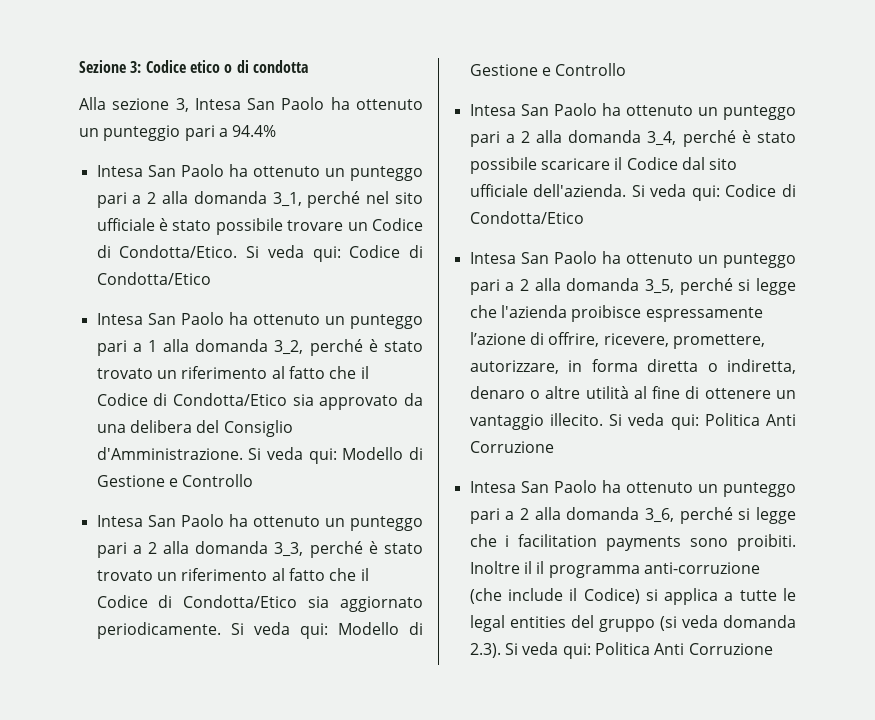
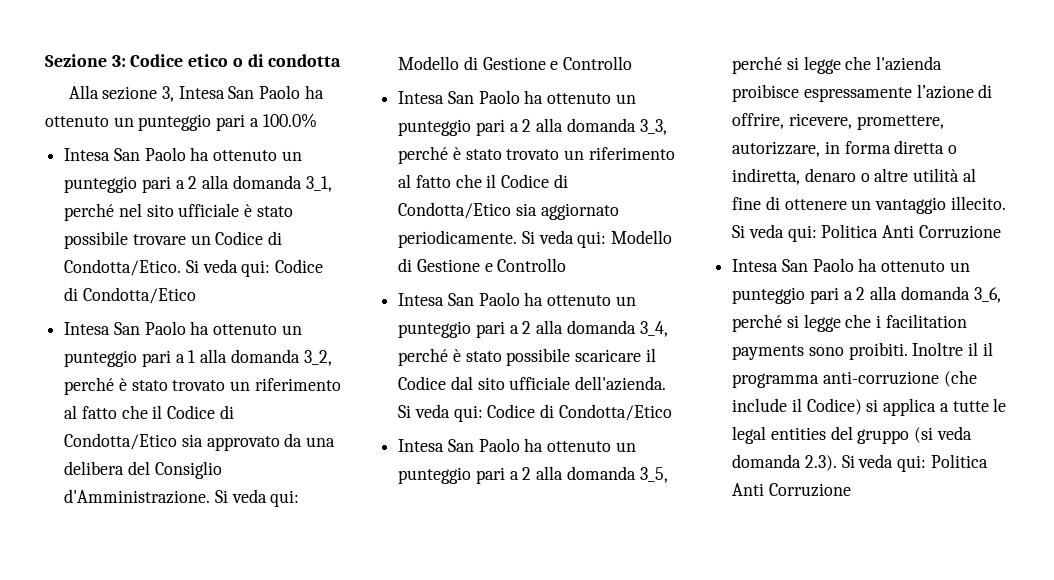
- Alla sezione 3, Intesa San Paolo ha ottenuto un punteggio pari a 94.4%
- Intesa San Paolo ha ottenuto un punteggo pari a 2 alla domanda 3_1, perché nel sito ufficiale è stato possibile trovare un Codice di Condotta/Etico.
+ Alla sezione 3, Intesa San Paolo ha ottenuto un punteggio pari a 100.0%
+ Intesa San Paolo ha ottenuto un punteggio pari a 2 alla domanda 3_1, perché nel sito ufficiale è stato possibile trovare un Codice di Condotta/Etico.
- Intesa San Paolo ha ottenuto un punteggo pari a 1 alla domanda 3_2, perché è stato trovato un riferimento al fatto che il Codice di Condotta/Etico sia approvato da una delibera del Consiglio d'Amministrazione.
+ Intesa San Paolo ha ottenuto un punteggio pari a 1 alla domanda 3_2, perché è stato trovato un riferimento al fatto che il Codice di Condotta/Etico sia approvato da una delibera del Consiglio d'Amministrazione.
- Intesa San Paolo ha ottenuto un punteggo pari a 2 alla domanda 3_3, perché è stato trovato un riferimento al fatto che il Codice di Condotta/Etico sia aggiornato periodicamente.
+ Intesa San Paolo ha ottenuto un punteggio pari a 2 alla domanda 3_3, perché è stato trovato un riferimento al fatto che il Codice di Condotta/Etico sia aggiornato periodicamente.
- Intesa San Paolo ha ottenuto un punteggo pari a 2 alla domanda 3_4, perché è stato possibile scaricare il Codice dal sito ufficiale dell'azienda.
+ Intesa San Paolo ha ottenuto un punteggio pari a 2 alla domanda 3_4, perché è stato possibile scaricare il Codice dal sito ufficiale dell'azienda.
- Intesa San Paolo ha ottenuto un punteggo pari a 2 alla domanda 3_5, perché si legge che l'azienda proibisce espressamente l’azione di offrire, ricevere, promettere, autorizzare, in forma diretta o indiretta, denaro o altre utilità al fine di ottenere un vantaggio illecito.
+ Intesa San Paolo ha ottenuto un punteggio pari a 2 alla domanda 3_5, perché si legge che l'azienda proibisce espressamente l’azione di offrire, ricevere, promettere, autorizzare, in forma diretta o indiretta, denaro o altre utilità al fine di ottenere un vantaggio illecito.
- Intesa San Paolo ha ottenuto un punteggo pari a 2 alla domanda 3_6, perché si legge che i facilitation payments sono proibiti.
+ Intesa San Paolo ha ottenuto un punteggio pari a 2 alla domanda 3_6, perché si legge che i facilitation payments sono proibiti.

